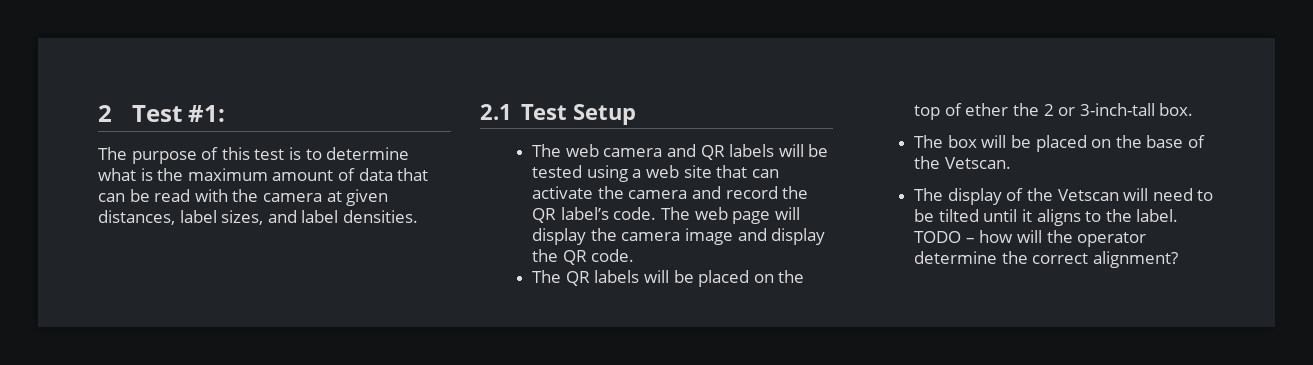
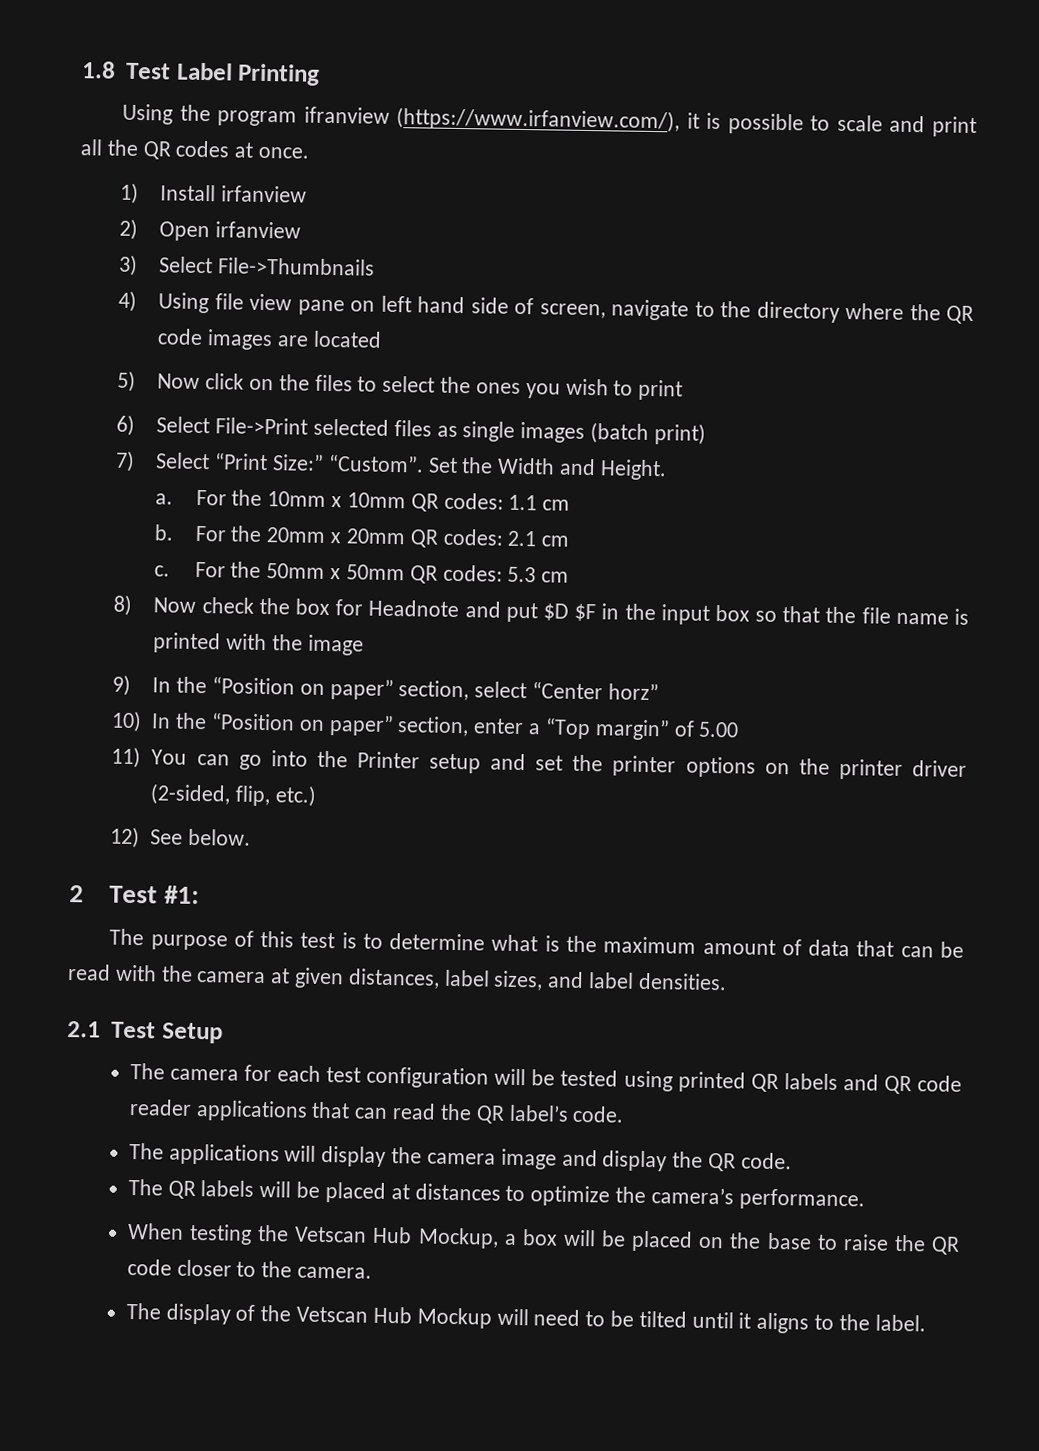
+ 1.8 Test Label Printing
+ Using the program ifranview (https://www.irfanview.com/), it is possible to scale and print all the QR codes at once.
+ 1) Install irfanview
+ 2) Open irfanview
+ 3) Select File->Thumbnails
+ 4) Using file view pane on left hand side of screen, navigate to the directory where the QR code images are located
+ 5) Now click on the files to select the ones you wish to print
+ 6) Select File->Print selected files as single images (batch print)
+ 7) Select “Print Size:” “Custom”. Set the Width and Height.
+ a. For the 10mm x 10mm QR codes: 1.1 cm
+ b. For the 20mm x 20mm QR codes: 2.1 cm
+ c. For the 50mm x 50mm QR codes: 5.3 cm
+ 8) Now check the box for Headnote and put $D $F in the input box so that the file name is printed with the image
+ 9) In the “Position on paper” section, select “Center horz”
+ 10) In the “Position on paper” section, enter a “Top margin” of 5.00
+ 11) You can go into the Printer setup and set the printer options on the printer driver (2-sided, flip, etc.)
+ 12) See below.
- The web camera and QR labels will be tested using a web site that can activate the camera and record the QR label’s code. The web page will display the camera image and display the QR code.
+ The camera for each test configuration will be tested using printed QR labels and QR code reader applications that can read the QR label’s code.
+ The applications will display the camera image and display the QR code.
- The QR labels will be placed on the top of ether the 2 or 3-inch-tall box.
- The box will be placed on the base of the Vetscan.
+ The QR labels will be placed at distances to optimize the camera’s performance.
+ When testing the Vetscan Hub Mockup, a box will be placed on the base to raise the QR code closer to the camera.
- The display of the Vetscan will need to be tilted until it aligns to the label. TODO – how will the operator determine the correct alignment?
+ The display of the Vetscan Hub Mockup will need to be tilted until it aligns to the label.

